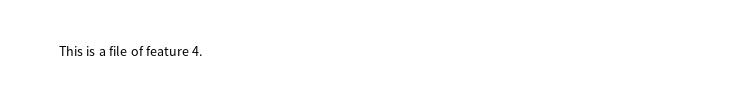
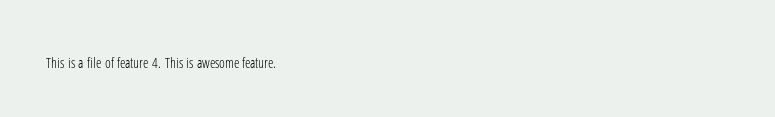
- This is a file of feature 4.
+ This is a file of feature 4. This is awesome feature.

